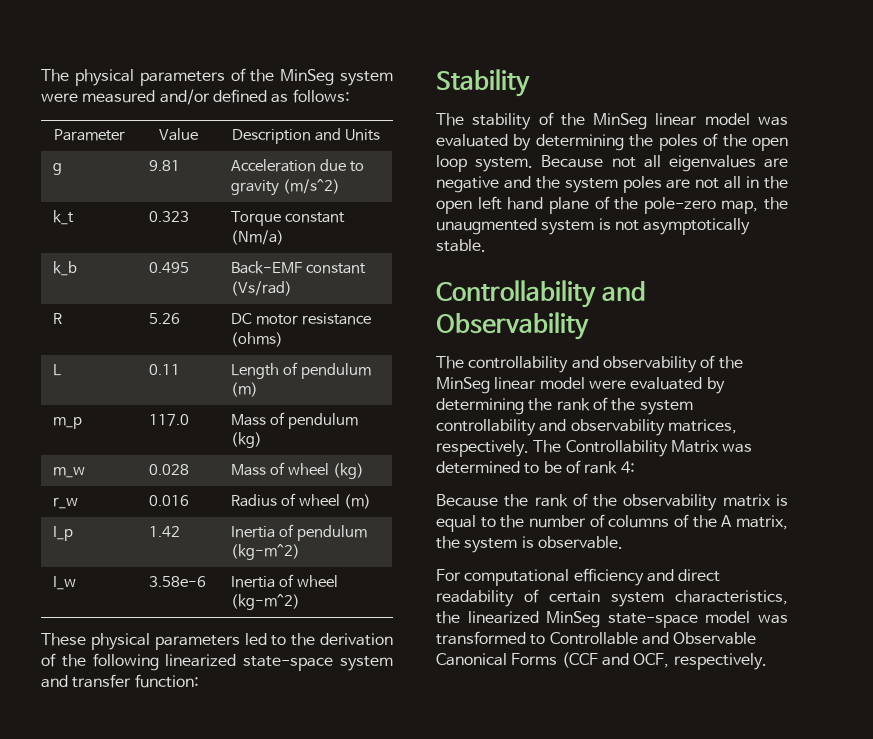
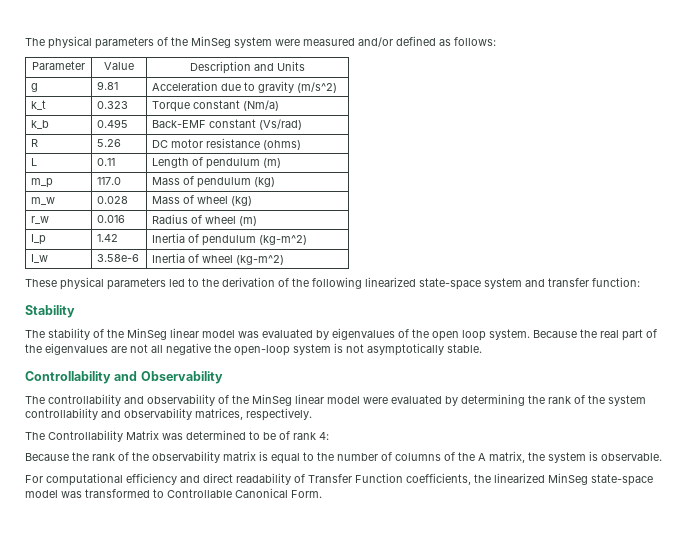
- The stability of the MinSeg linear model was evaluated by determining the poles of the open loop system.
+ The stability of the MinSeg linear model was evaluated by eigenvalues of the open loop system.
- Because not all eigenvalues are negative and the system poles are not all in the open left hand plane of the pole-zero map, the unaugmented system is not asymptotically stable.
+ Because the real part of the eigenvalues are not all negative the open-loop system is not asymptotically stable.
- The controllability and observability of the MinSeg linear model were evaluated by determining the rank of the system controllability and observability matrices, respectively. The Controllability Matrix was determined to be of rank 4:
+ The controllability and observability of the MinSeg linear model were evaluated by determining the rank of the system controllability and observability matrices, respectively.
+ The Controllability Matrix was determined to be of rank 4:
- For computational efficiency and direct readability of certain system characteristics, the linearized MinSeg state-space model was transformed to Controllable and Observable Canonical Forms (CCF and OCF, respectively.
+ For computational efficiency and direct readability of Transfer Function coefficients, the linearized MinSeg state-space model was transformed to Controllable Canonical Form.

